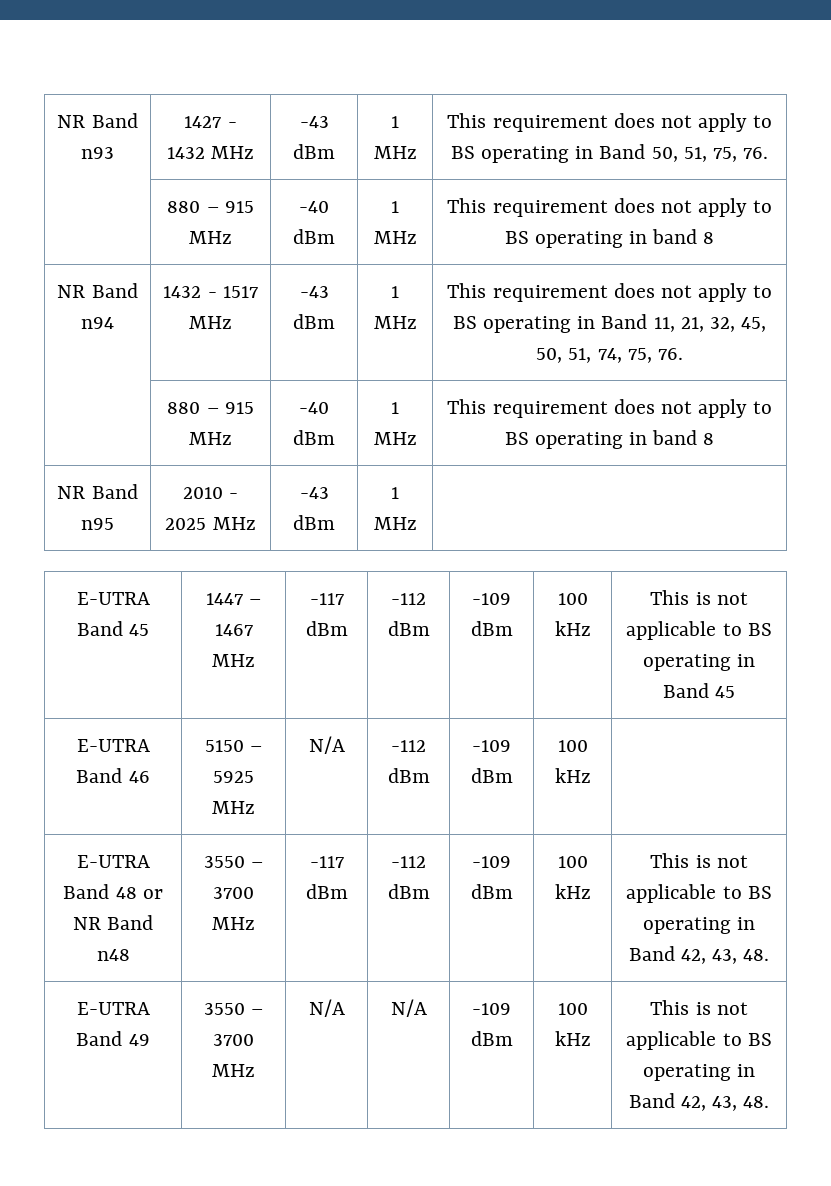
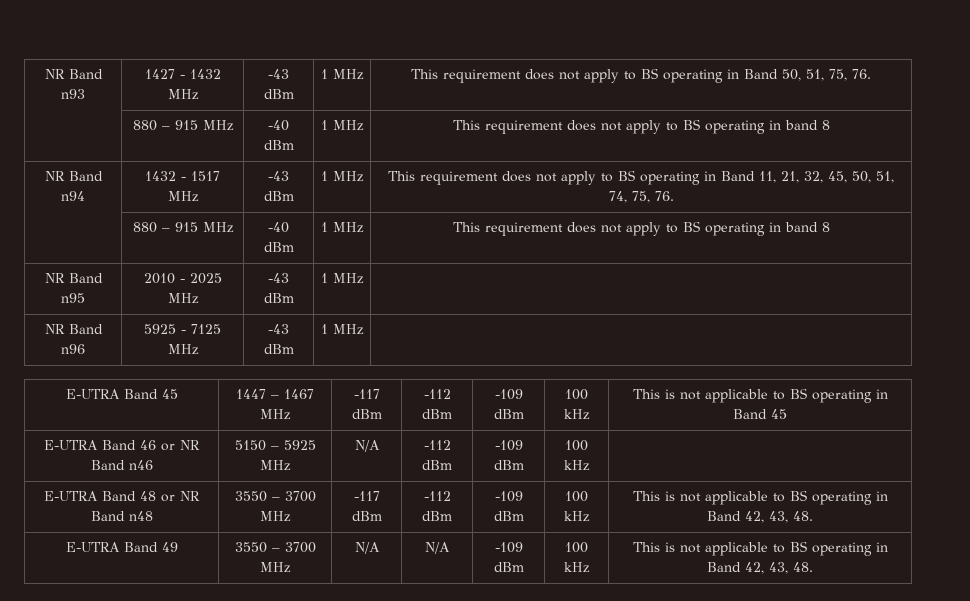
+ NR Band n96 | 5925 - 7125 MHz | -43 dBm | 1 MHz |
- E-UTRA Band 46 | 5150 – 5925 MHz | N/A | -112 dBm | -109 dBm | 100 kHz |
+ E-UTRA Band 46 or NR Band n46 | 5150 – 5925 MHz | N/A | -112 dBm | -109 dBm | 100 kHz |

